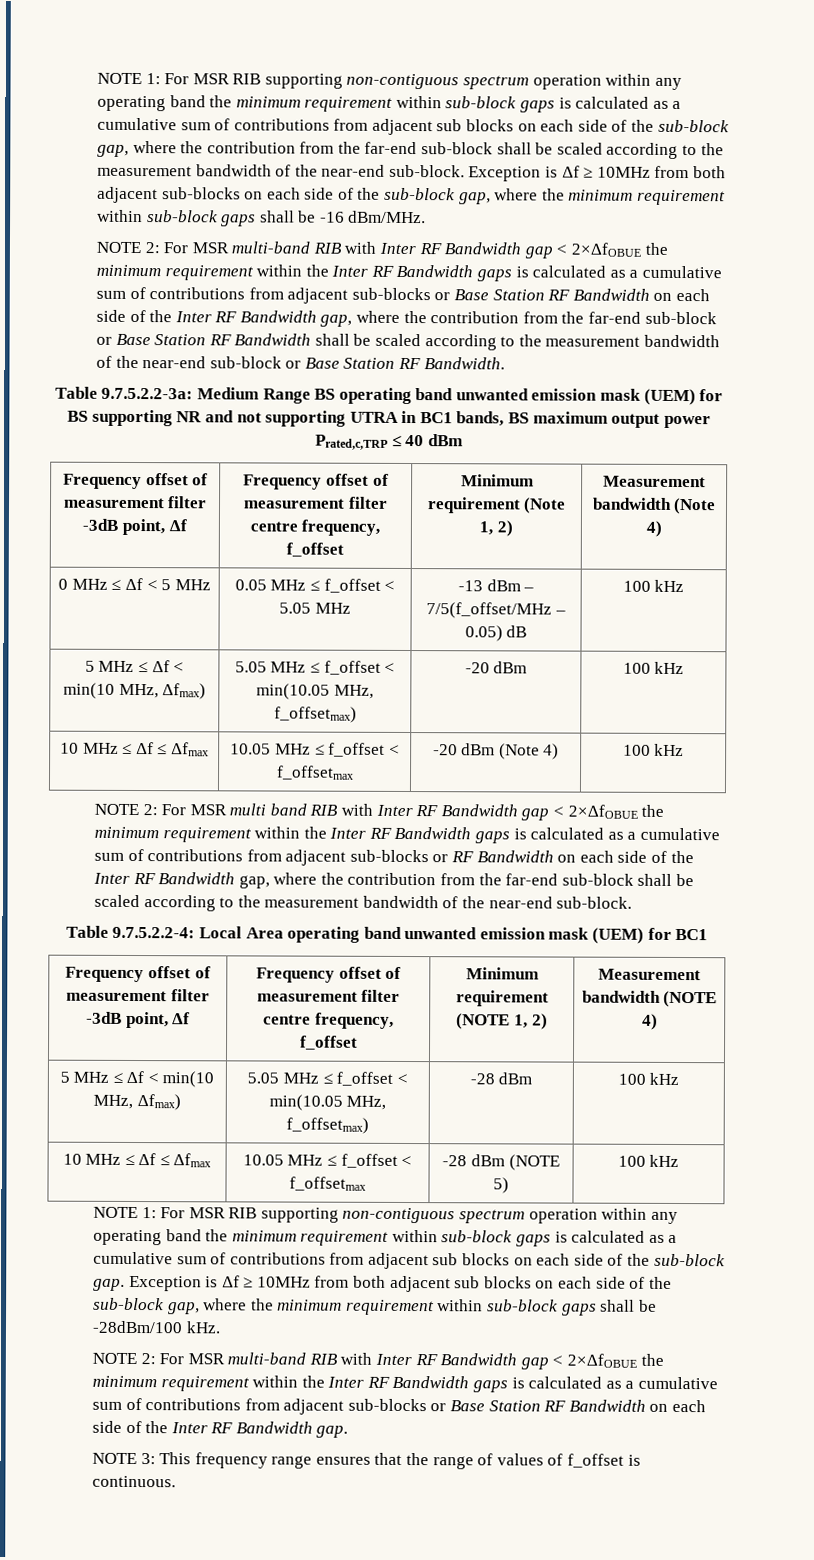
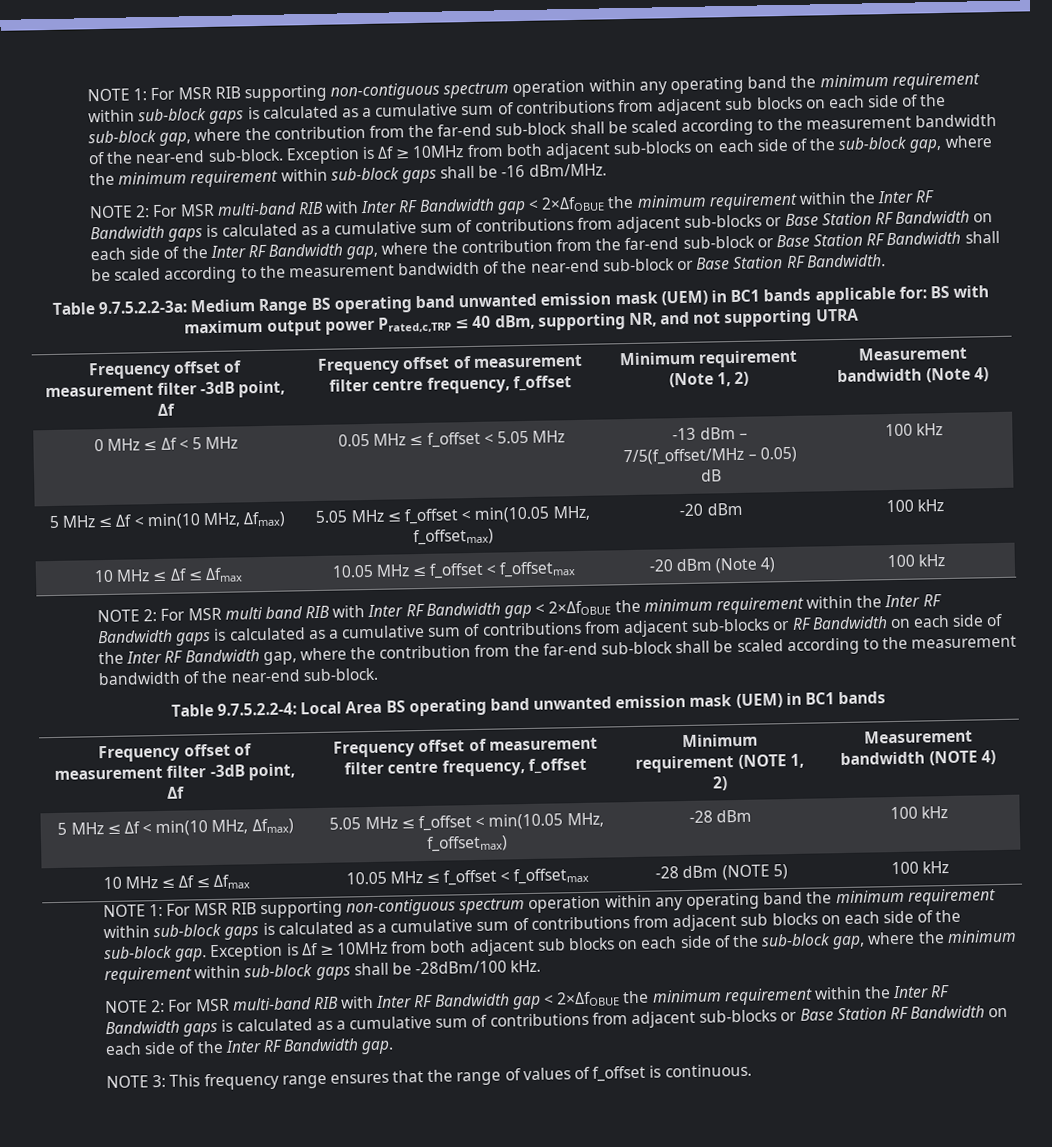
- Table 9.7.5.2.2-3a: Medium Range BS operating band unwanted emission mask (UEM) for BS supporting NR and not supporting UTRA in BC1 bands, BS maximum output power Prated,c,TRP ≤ 40 dBm
+ Table 9.7.5.2.2-3a: Medium Range BS operating band unwanted emission mask (UEM) in BC1 bands applicable for: BS with maximum output power Prated,c,TRP ≤ 40 dBm, supporting NR, and not supporting UTRA
- Table 9.7.5.2.2-4: Local Area operating band unwanted emission mask (UEM) for BC1
+ Table 9.7.5.2.2-4: Local Area BS operating band unwanted emission mask (UEM) in BC1 bands

